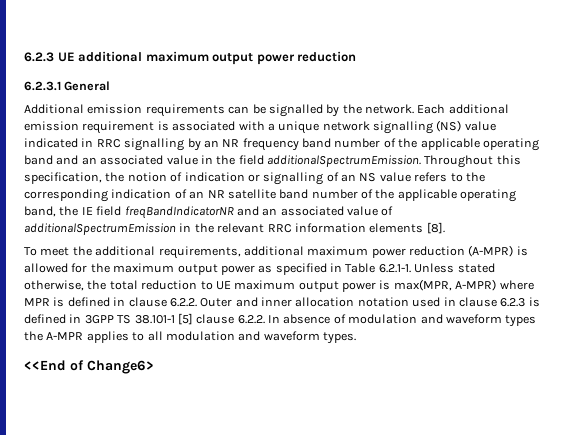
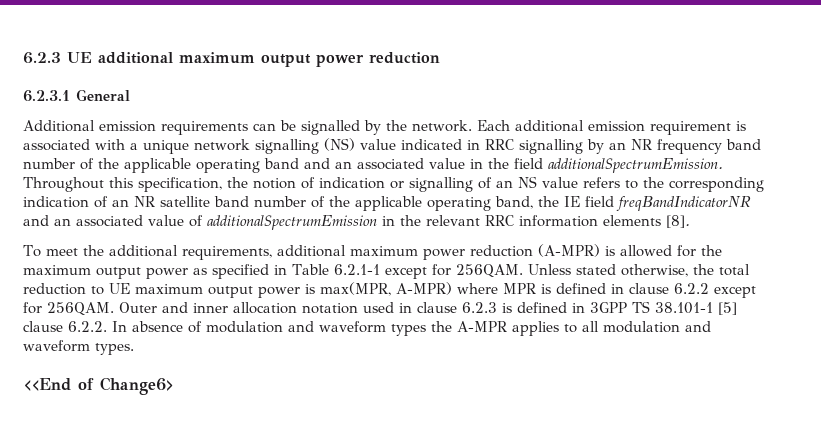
- To meet the additional requirements, additional maximum power reduction (A-MPR) is allowed for the maximum output power as specified in Table 6.2.1-1. Unless stated otherwise, the total reduction to UE maximum output power is max(MPR, A-MPR) where MPR is defined in clause 6.2.2. Outer and inner allocation notation used in clause 6.2.3 is defined in 3GPP TS 38.101-1 [5] clause 6.2.2. In absence of modulation and waveform types the A-MPR applies to all modulation and waveform types.
+ To meet the additional requirements, additional maximum power reduction (A-MPR) is allowed for the maximum output power as specified in Table 6.2.1-1 except for 256QAM. Unless stated otherwise, the total reduction to UE maximum output power is max(MPR, A-MPR) where MPR is defined in clause 6.2.2 except for 256QAM. Outer and inner allocation notation used in clause 6.2.3 is defined in 3GPP TS 38.101-1 [5] clause 6.2.2. In absence of modulation and waveform types the A-MPR applies to all modulation and waveform types.

